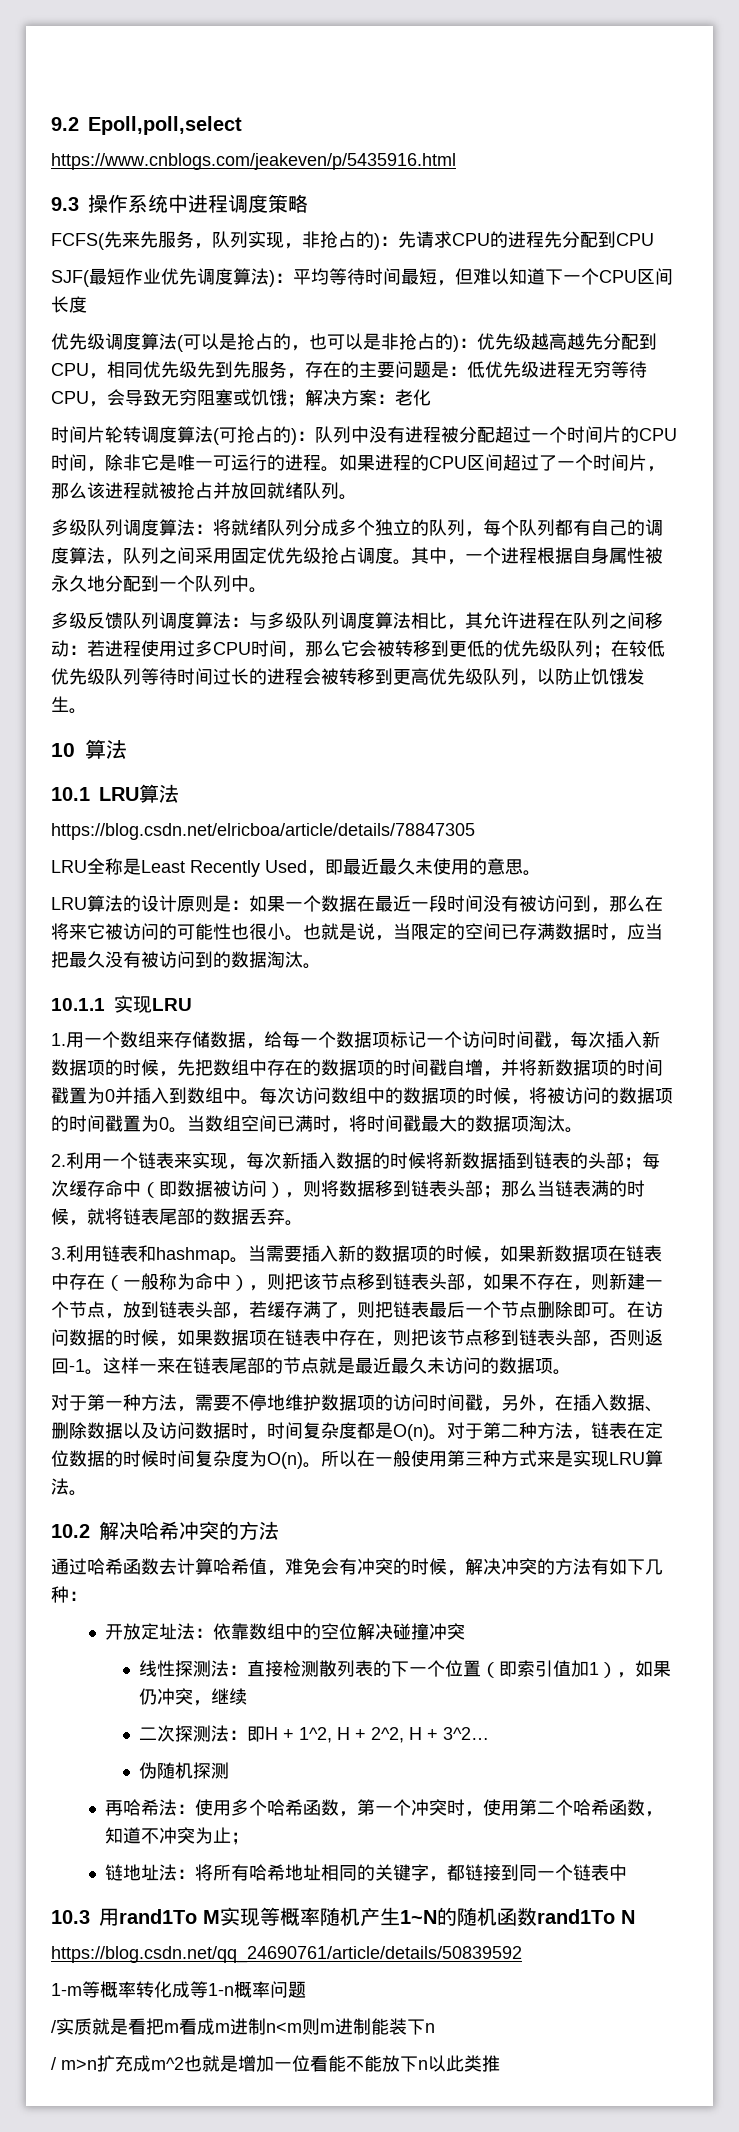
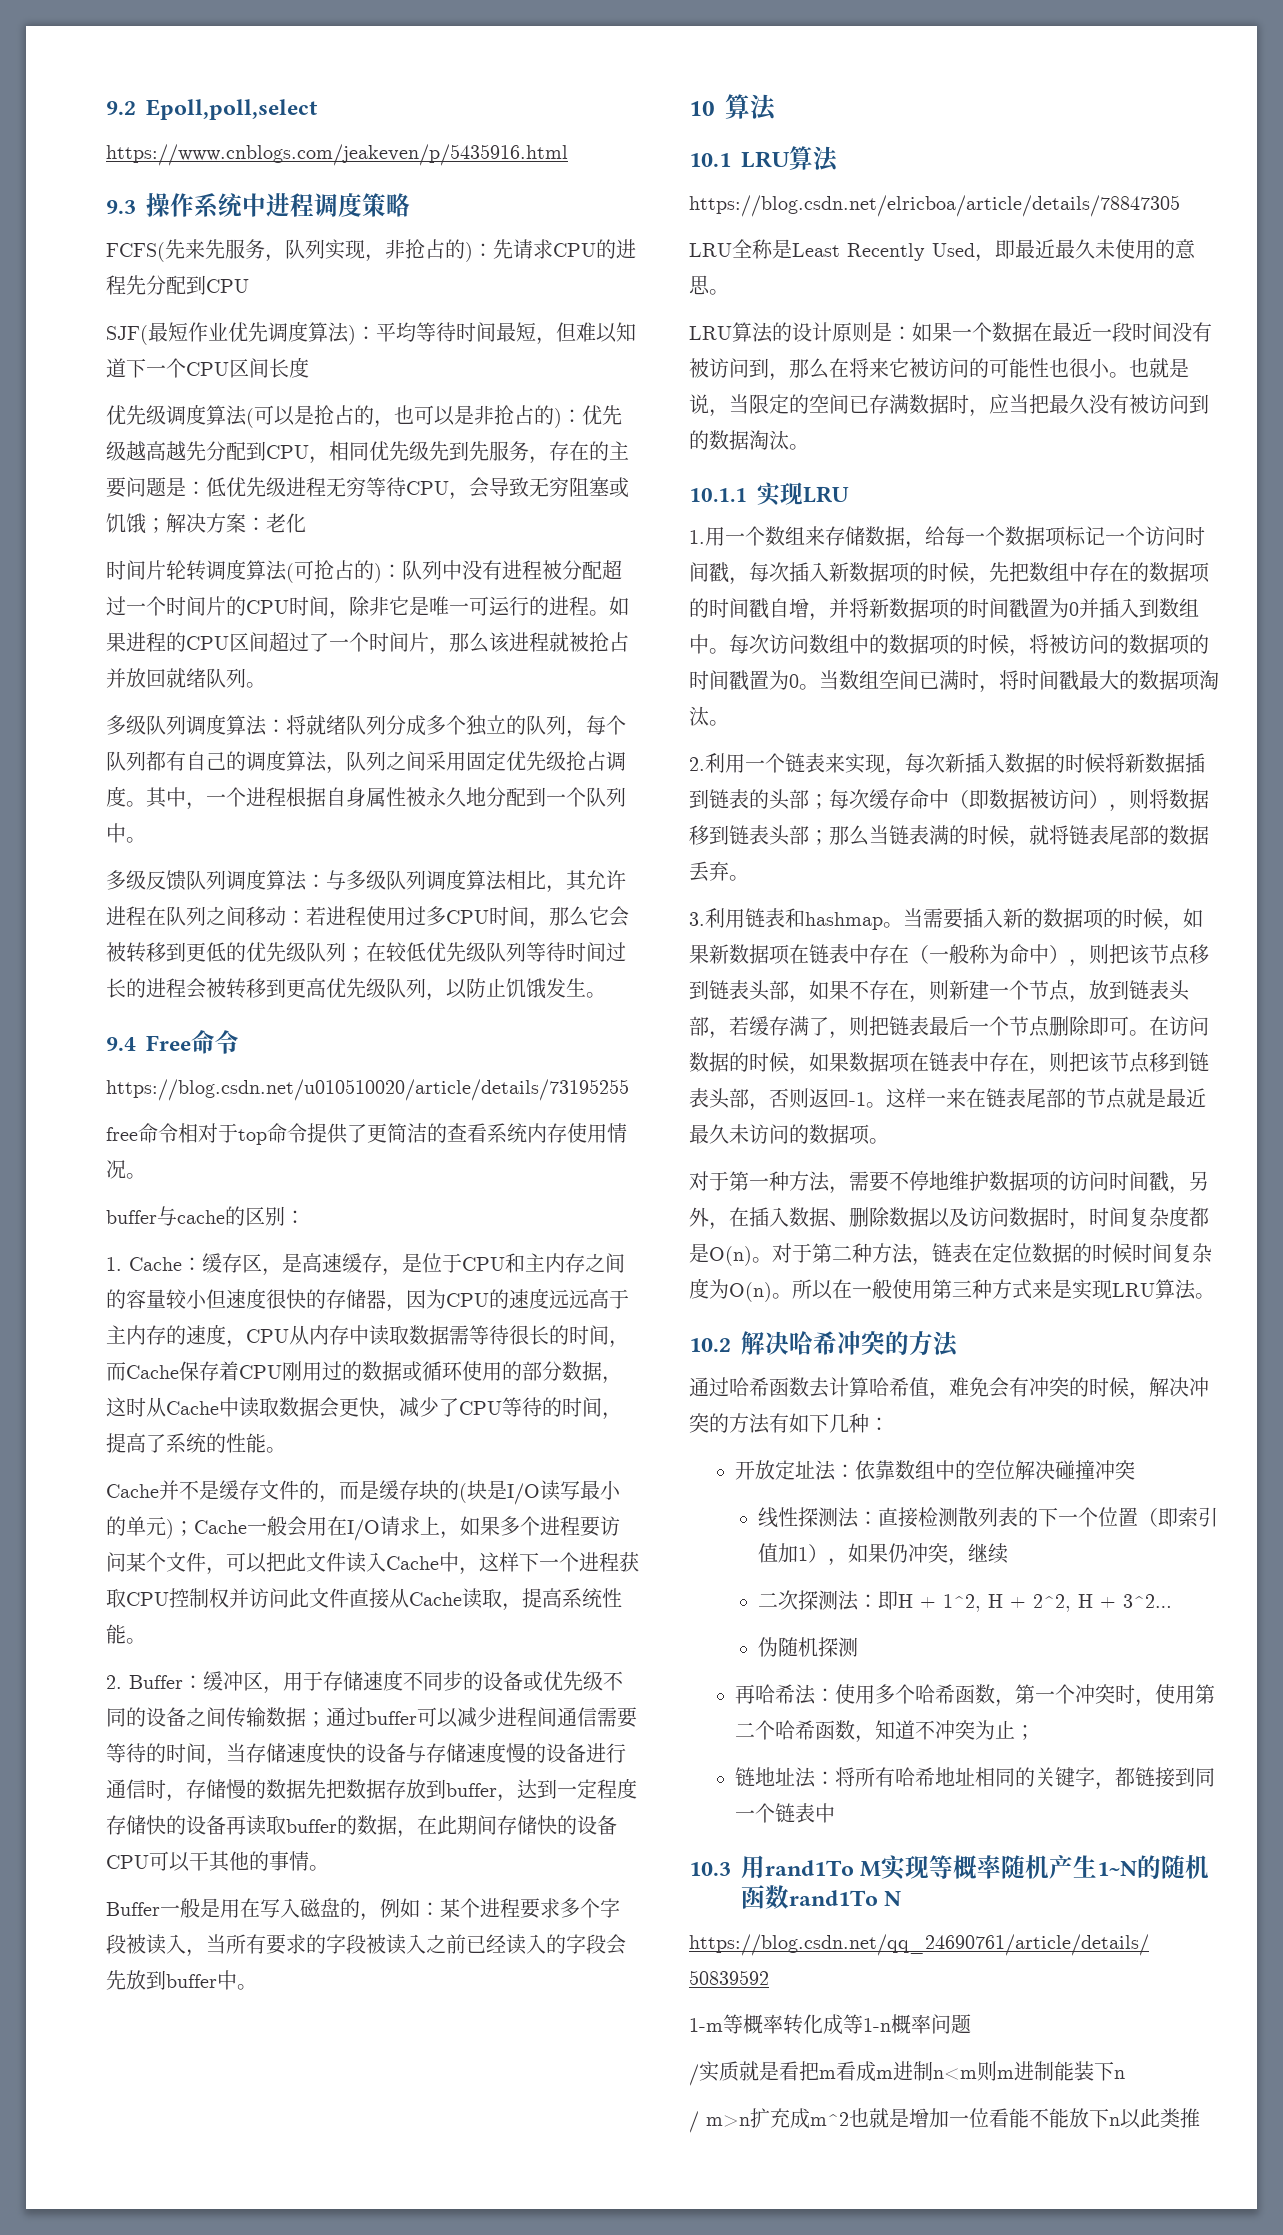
+ 9.4 Free命令
+ https://blog.csdn.net/u010510020/article/details/73195255
+ free命令相对于top命令提供了更简洁的查看系统内存使用情况。
+ buffer与cache的区别：
+ 1. Cache：缓存区，是高速缓存，是位于CPU和主内存之间的容量较小但速度很快的存储器，因为CPU的速度远远高于主内存的速度，CPU从内存中读取数据需等待很长的时间，而Cache保存着CPU刚用过的数据或循环使用的部分数据，这时从Cache中读取数据会更快，减少了CPU等待的时间，提高了系统的性能。
+ Cache并不是缓存文件的，而是缓存块的(块是I/O读写最小的单元)；Cache一般会用在I/O请求上，如果多个进程要访问某个文件，可以把此文件读入Cache中，这样下一个进程获取CPU控制权并访问此文件直接从Cache读取，提高系统性能。
+ 2. Buffer：缓冲区，用于存储速度不同步的设备或优先级不同的设备之间传输数据；通过buffer可以减少进程间通信需要等待的时间，当存储速度快的设备与存储速度慢的设备进行通信时，存储慢的数据先把数据存放到buffer，达到一定程度存储快的设备再读取buffer的数据，在此期间存储快的设备CPU可以干其他的事情。
+ Buffer一般是用在写入磁盘的，例如：某个进程要求多个字段被读入，当所有要求的字段被读入之前已经读入的字段会先放到buffer中。

